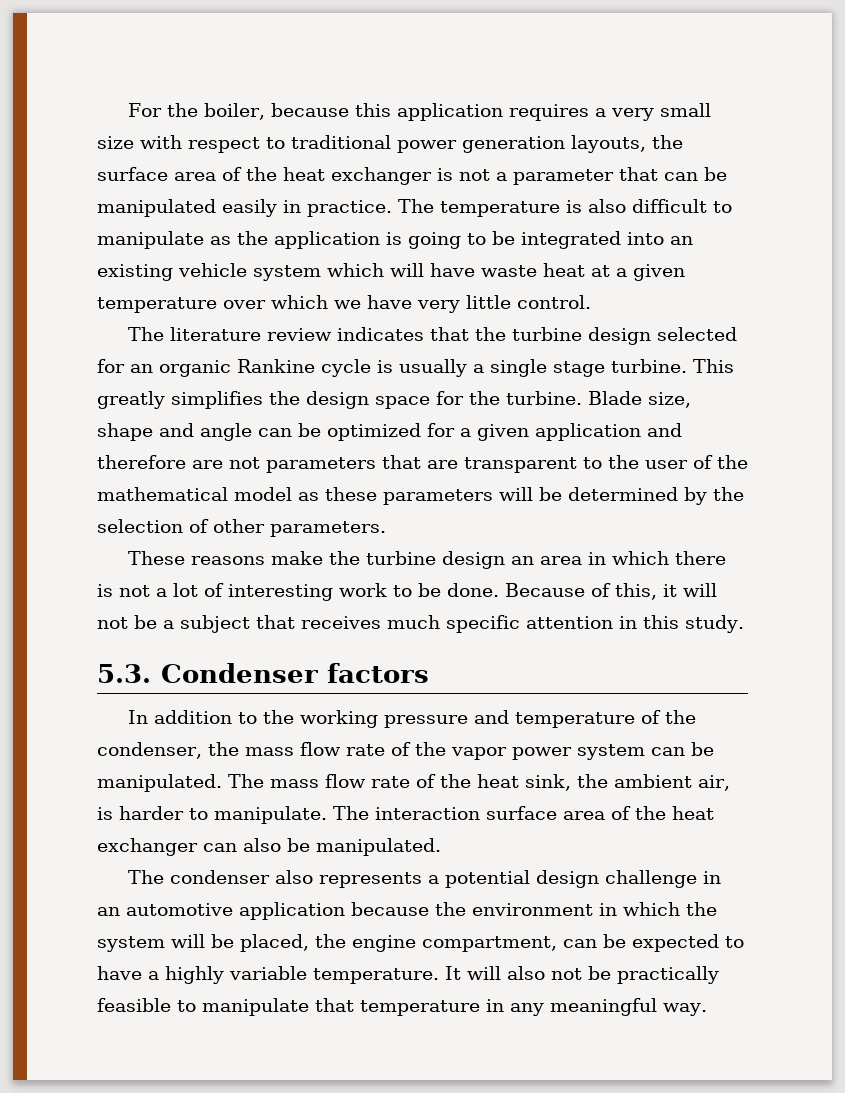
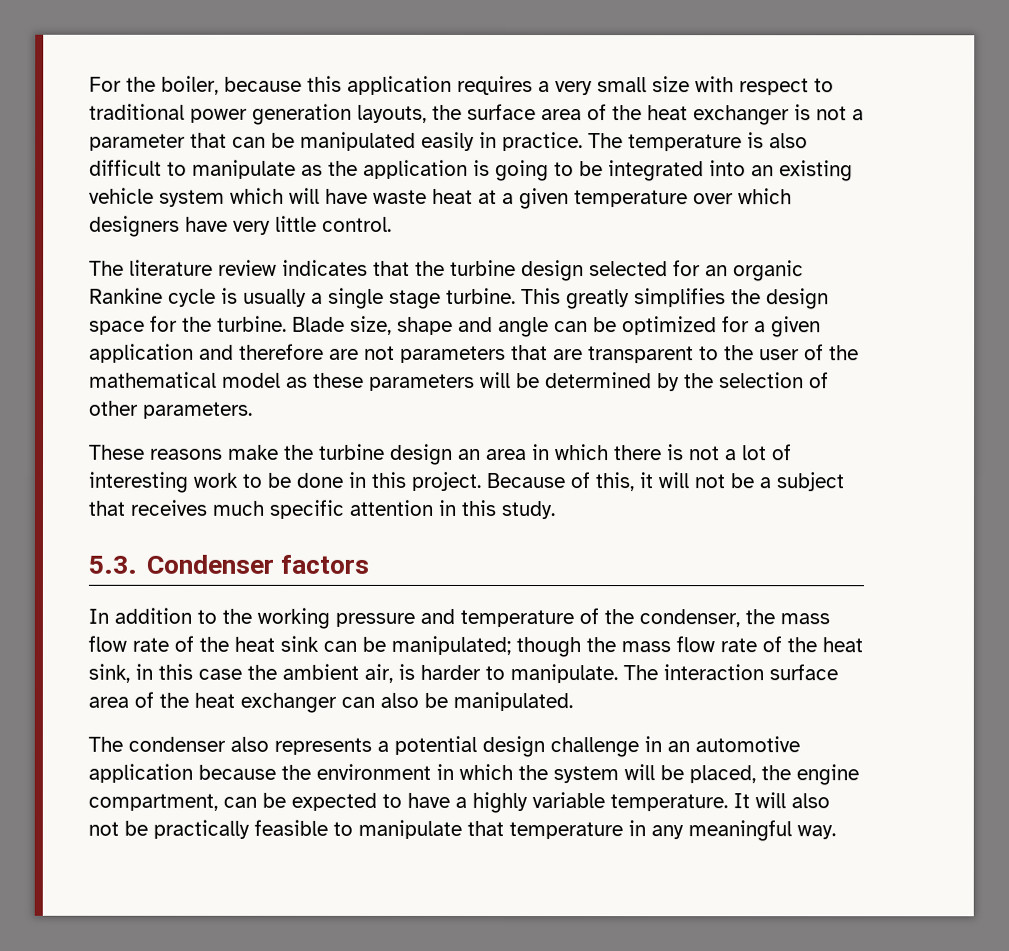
- The temperature is also difficult to manipulate as the application is going to be integrated into an existing vehicle system which will have waste heat at a given temperature over which we have very little control.
+ The temperature is also difficult to manipulate as the application is going to be integrated into an existing vehicle system which will have waste heat at a given temperature over which designers have very little control.
- These reasons make the turbine design an area in which there is not a lot of interesting work to be done.
+ These reasons make the turbine design an area in which there is not a lot of interesting work to be done in this project.
- In addition to the working pressure and temperature of the condenser, the mass flow rate of the vapor power system can be manipulated. The mass flow rate of the heat sink, the ambient air, is harder to manipulate.
+ In addition to the working pressure and temperature of the condenser, the mass flow rate of the heat sink can be manipulated; though the mass flow rate of the heat sink, in this case the ambient air, is harder to manipulate.

